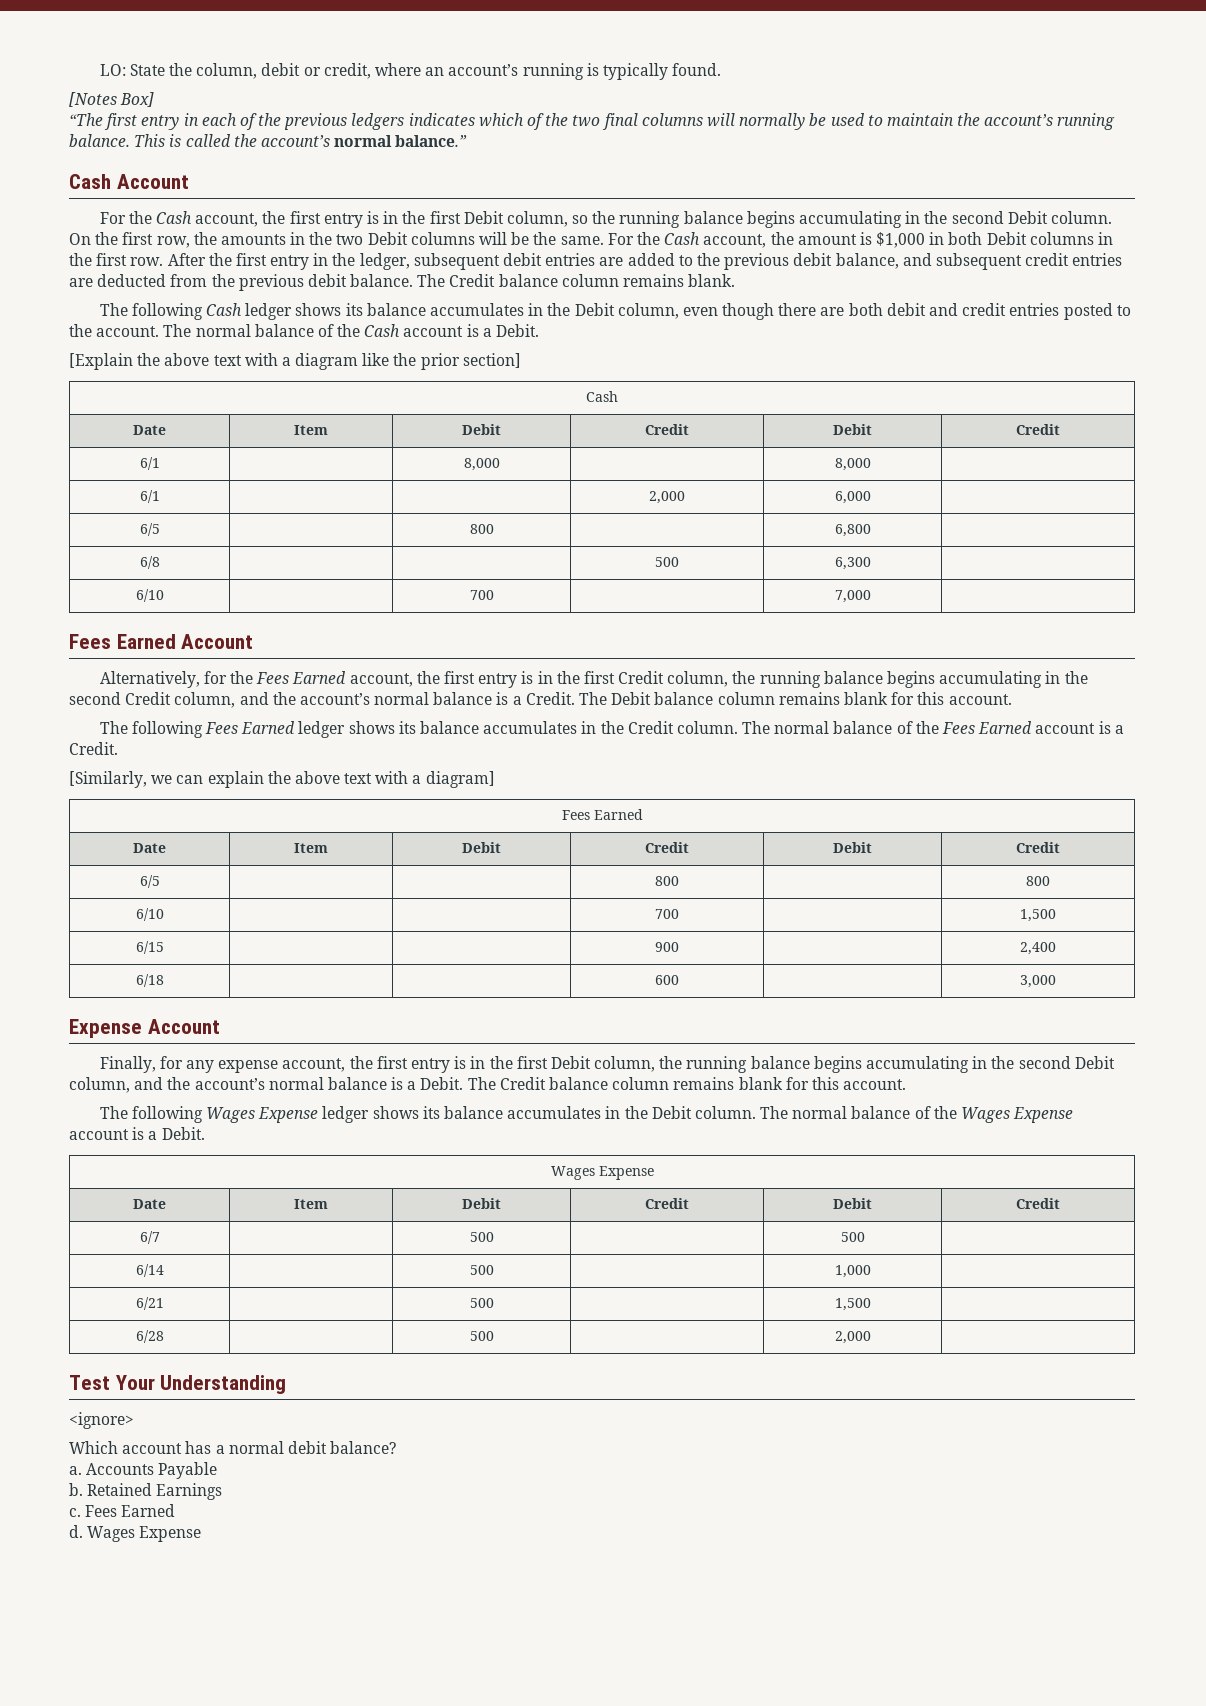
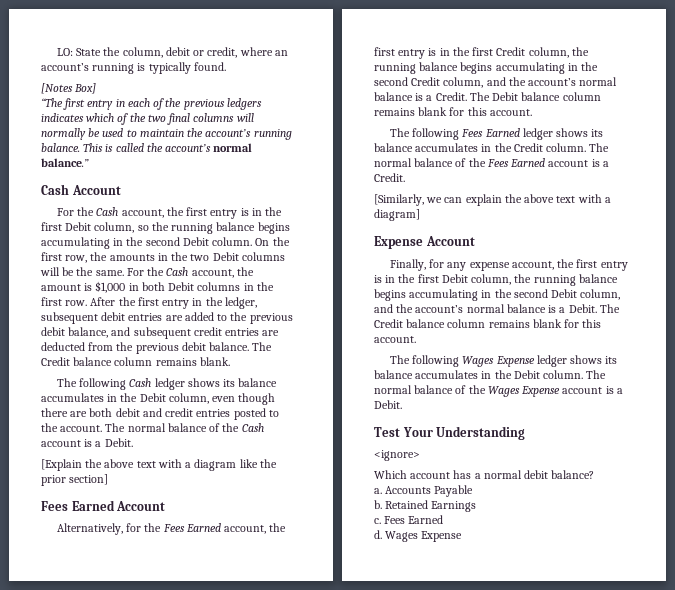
  [Explain the above text with a diagram like the prior section]
- Cash
- Date | Item | Debit | Credit | Debit | Credit
- 6/1 | | 8,000 | | 8,000 |
- 6/1 | | | 2,000 | 6,000 |
- 6/5 | | 800 | | 6,800 |
- 6/8 | | | 500 | 6,300 |
- 6/10 | | 700 | | 7,000 |
  [Similarly, we can explain the above text with a diagram]
- Fees Earned
- Date | Item | Debit | Credit | Debit | Credit
- 6/5 | | | 800 | | 800
- 6/10 | | | 700 | | 1,500
- 6/15 | | | 900 | | 2,400
- 6/18 | | | 600 | | 3,000
  The normal balance of the Wages Expense account is a Debit.
- Wages Expense
- Date | Item | Debit | Credit | Debit | Credit
- 6/7 | | 500 | | 500 |
- 6/14 | | 500 | | 1,000 |
- 6/21 | | 500 | | 1,500 |
- 6/28 | | 500 | | 2,000 |

